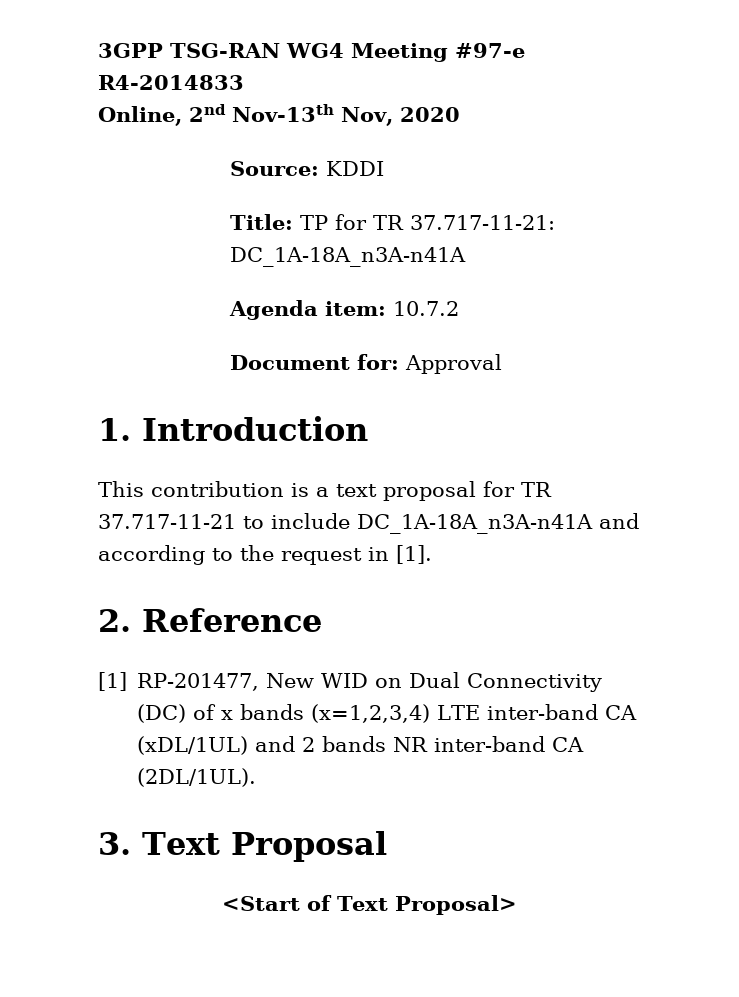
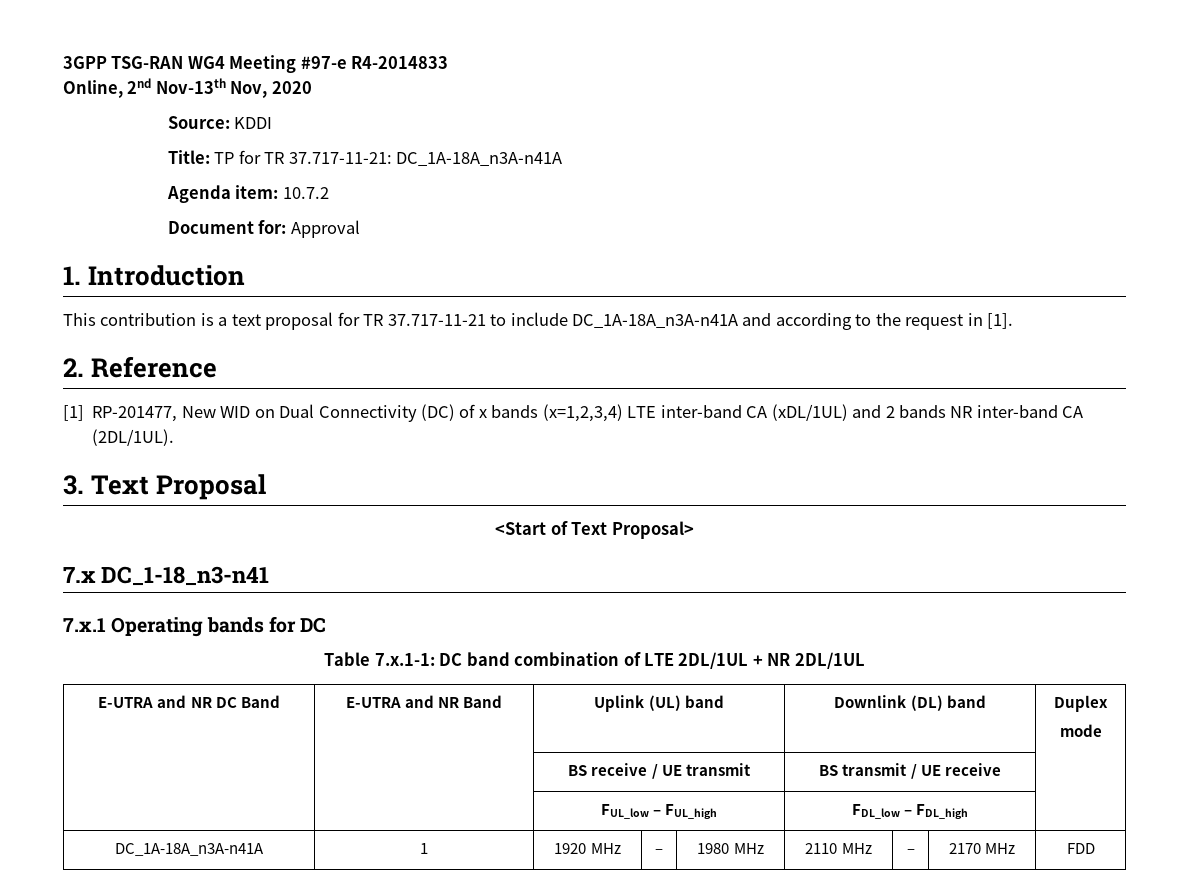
+ 7.x DC_1-18_n3-n41
+ 7.x.1 Operating bands for DC
+ Table 7.x.1-1: DC band combination of LTE 2DL/1UL + NR 2DL/1UL
+ E-UTRA and NR DC Band | E-UTRA and NR Band | Uplink (UL) band | Downlink (DL) band | Duplex
+ mode
+ | | BS receive / UE transmit | BS transmit / UE receive |
+ | | FUL_low – FUL_high | FDL_low – FDL_high |
+ DC_1A-18A_n3A-n41A | 1 | 1920 MHz | – | 1980 MHz | 2110 MHz | – | 2170 MHz | FDD

